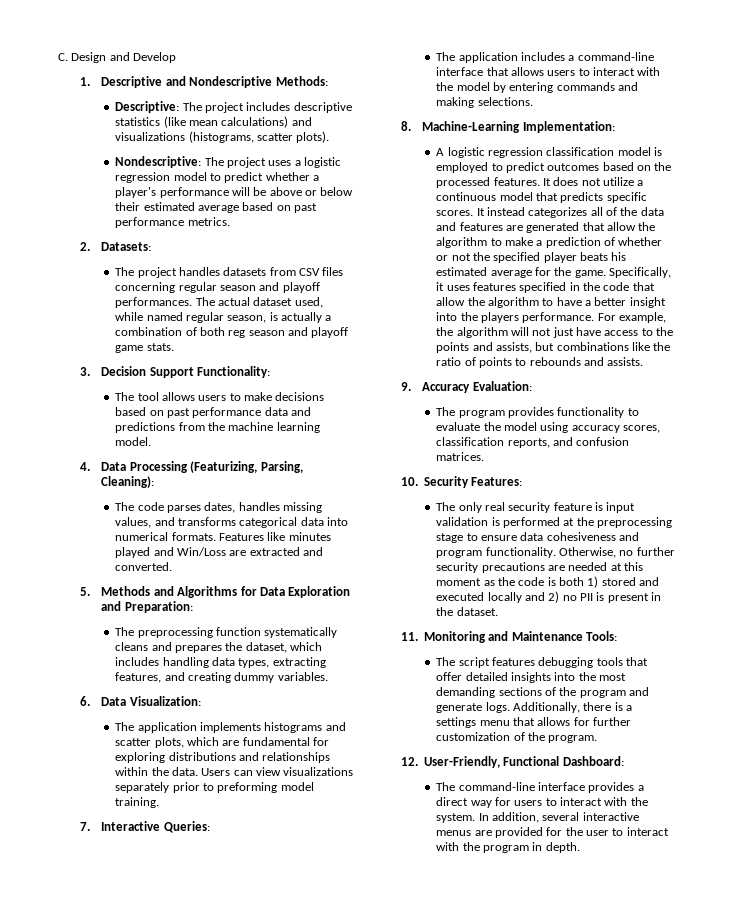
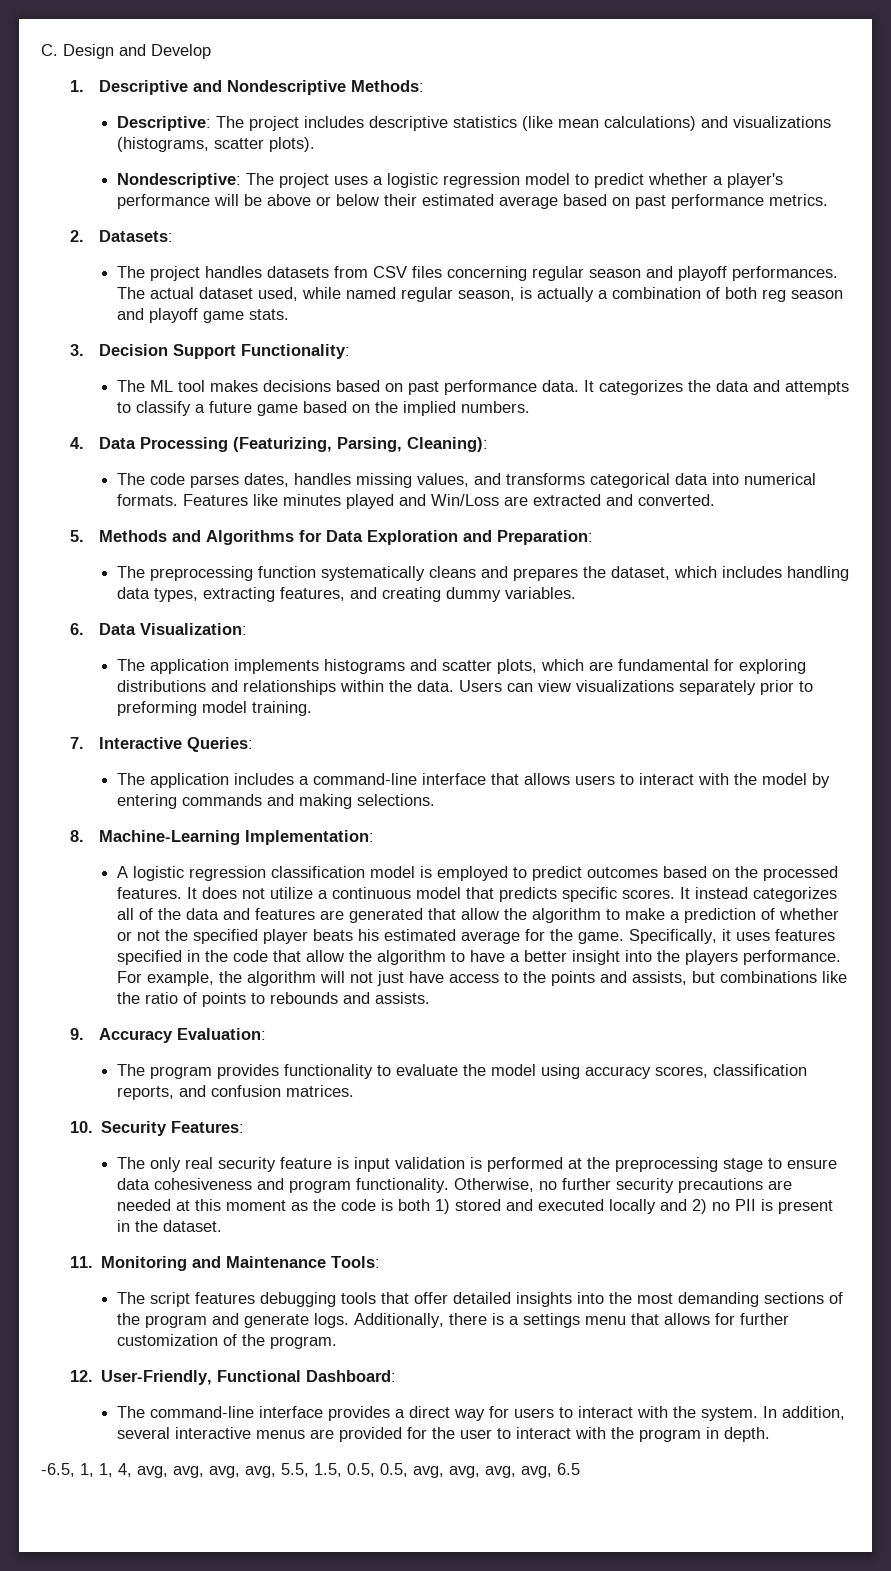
- The tool allows users to make decisions based on past performance data and predictions from the machine learning model.
+ The ML tool makes decisions based on past performance data. It categorizes the data and attempts to classify a future game based on the implied numbers.
+ -6.5, 1, 1, 4, avg, avg, avg, avg, 5.5, 1.5, 0.5, 0.5, avg, avg, avg, avg, 6.5

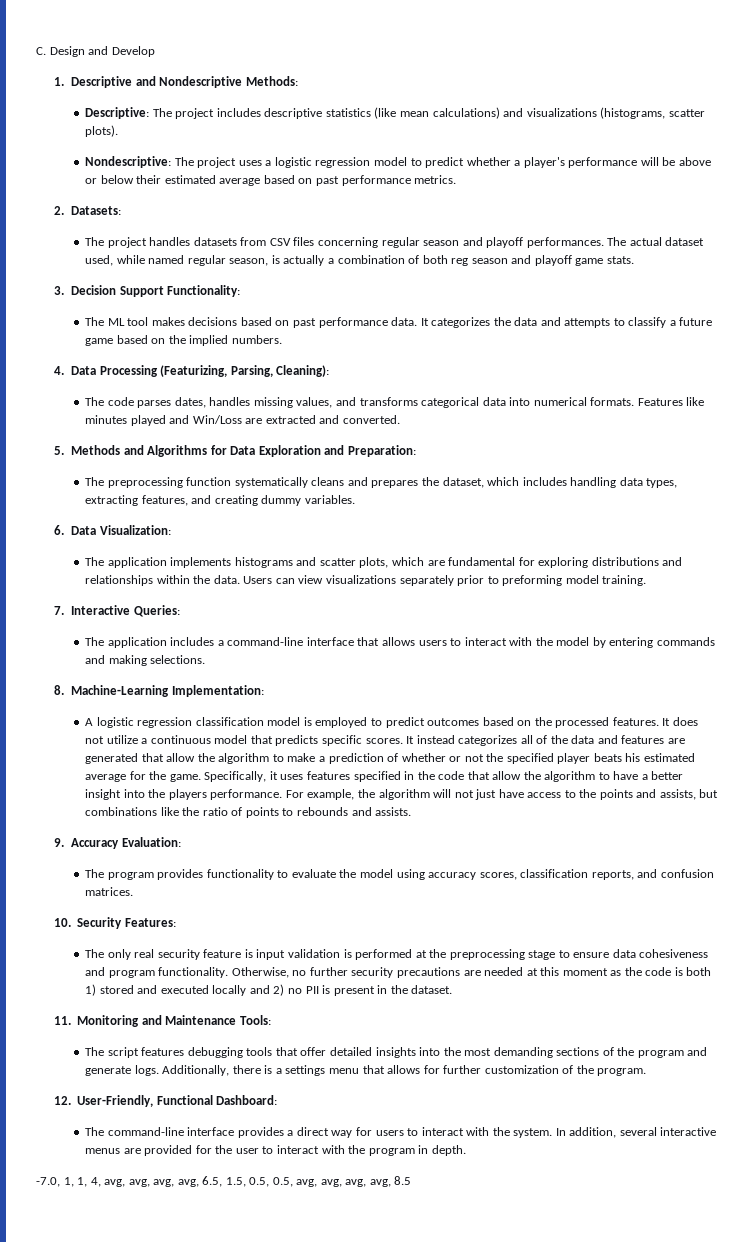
- -6.5, 1, 1, 4, avg, avg, avg, avg, 5.5, 1.5, 0.5, 0.5, avg, avg, avg, avg, 6.5
+ -7.0, 1, 1, 4, avg, avg, avg, avg, 6.5, 1.5, 0.5, 0.5, avg, avg, avg, avg, 8.5

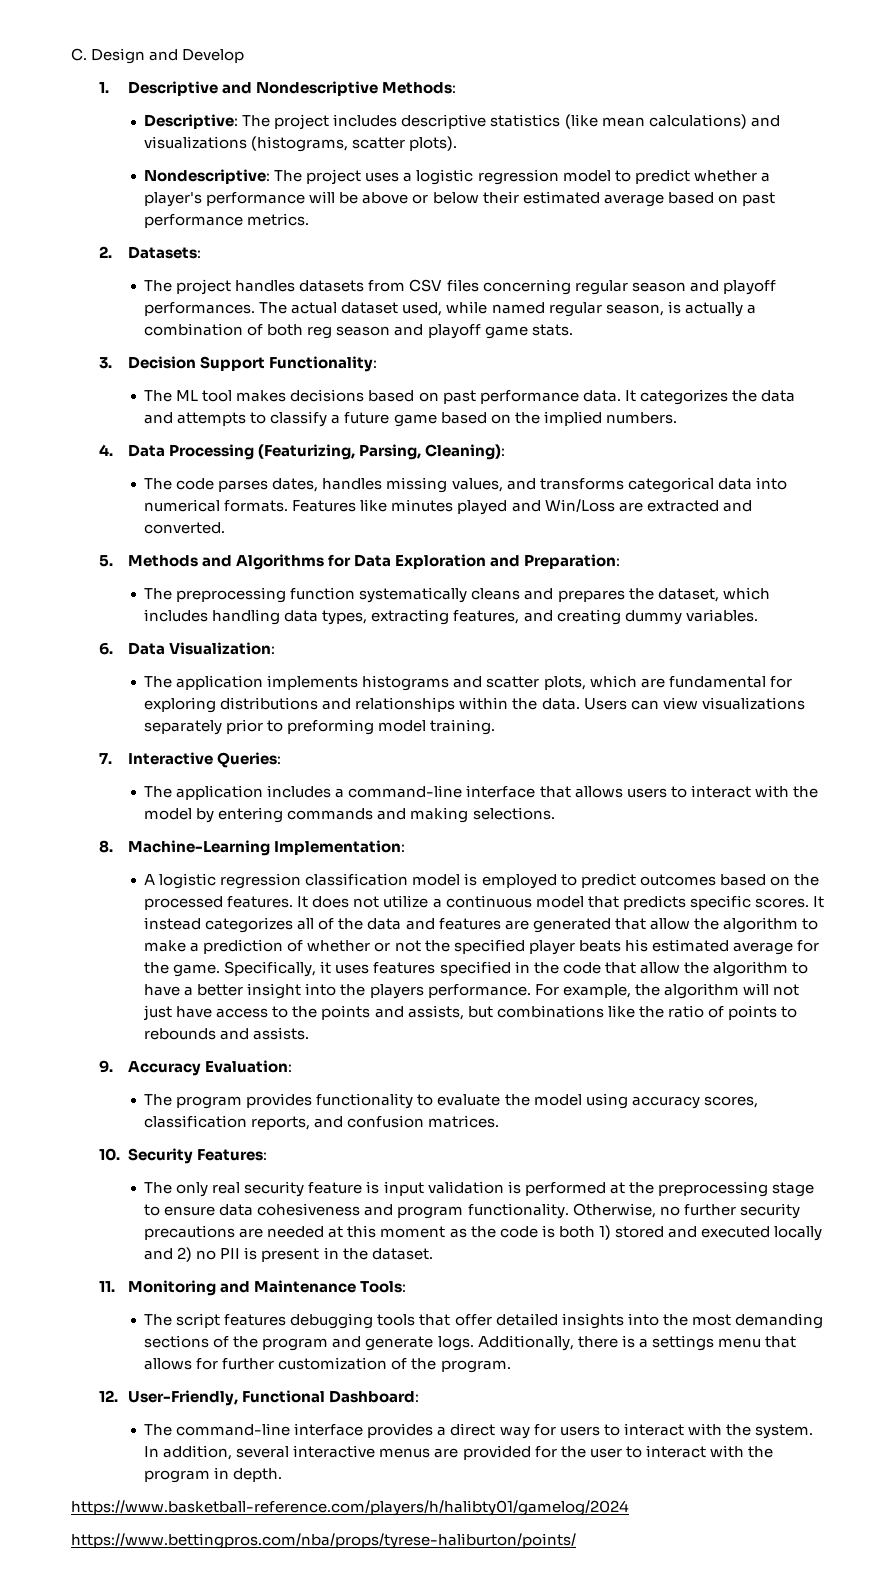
- -7.0, 1, 1, 4, avg, avg, avg, avg, 6.5, 1.5, 0.5, 0.5, avg, avg, avg, avg, 8.5
+ https://www.basketball-reference.com/players/h/halibty01/gamelog/2024
+ https://www.bettingpros.com/nba/props/tyrese-haliburton/points/

